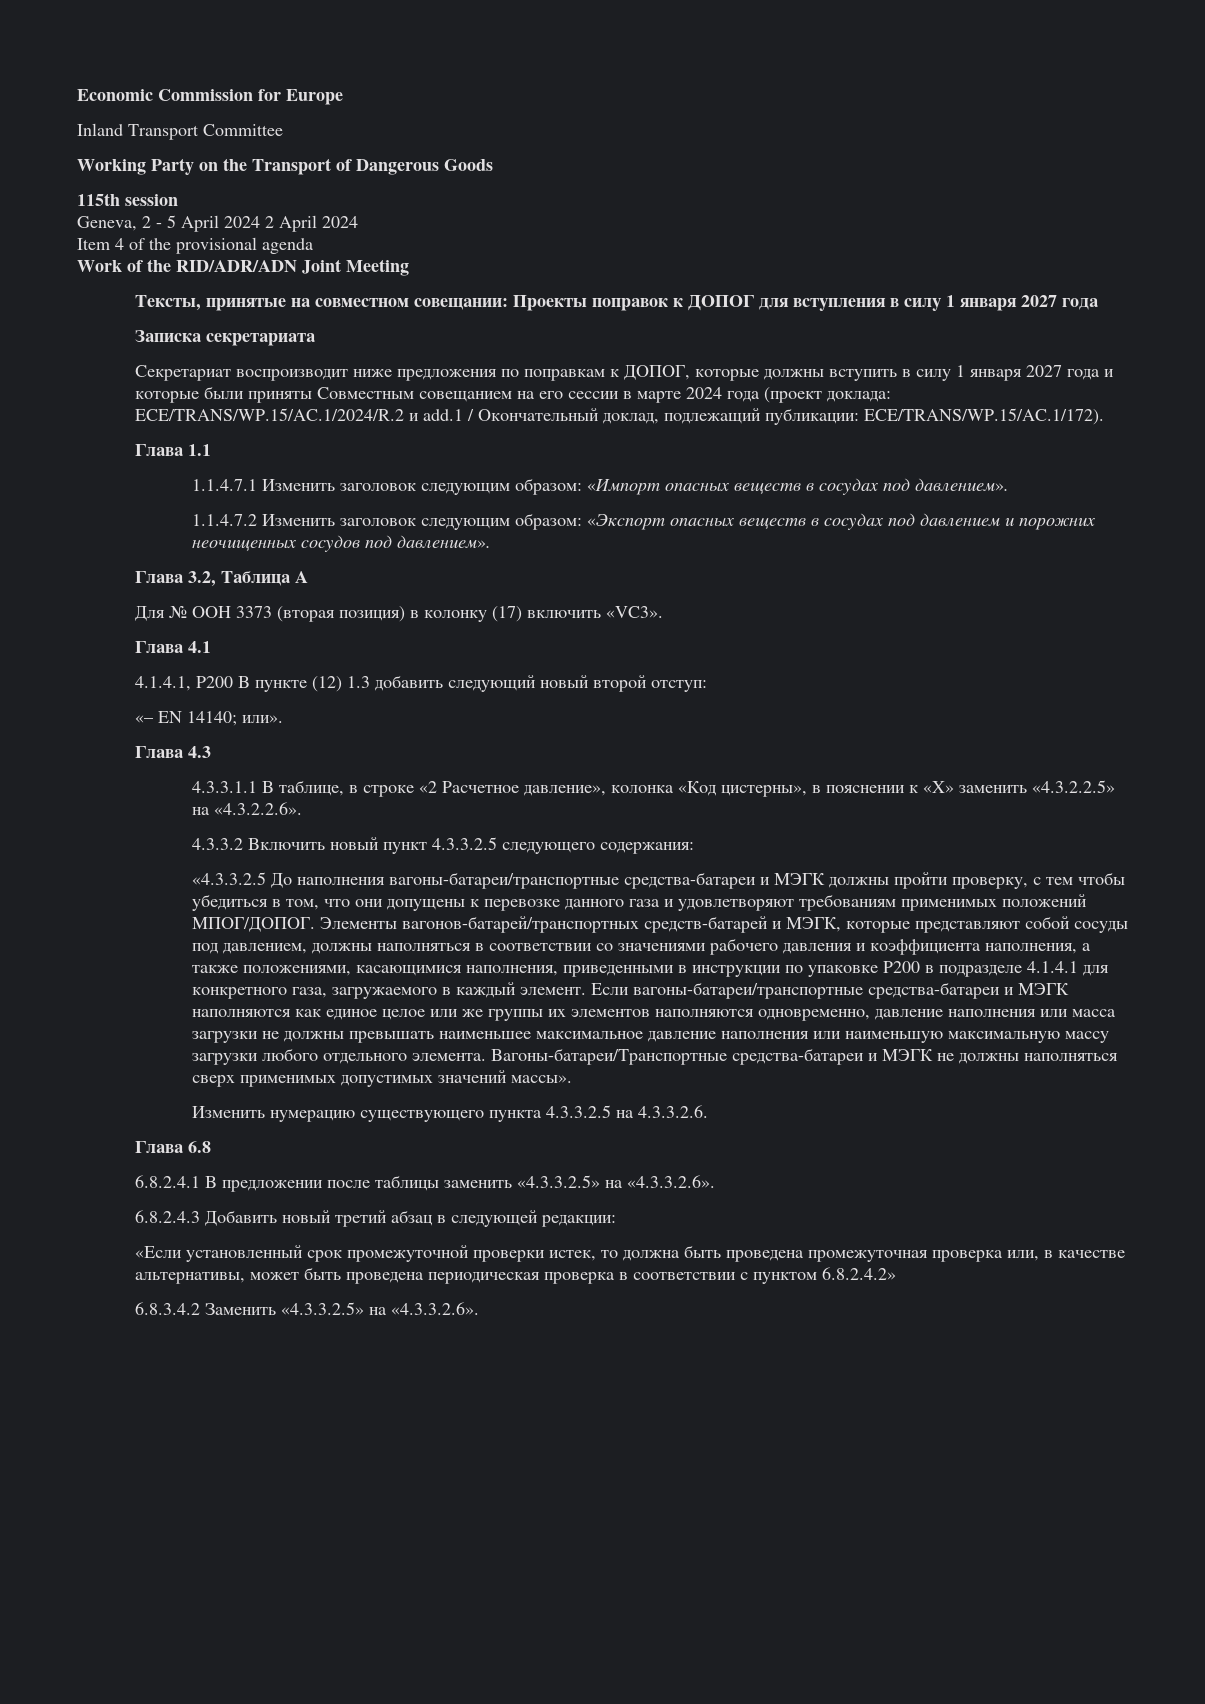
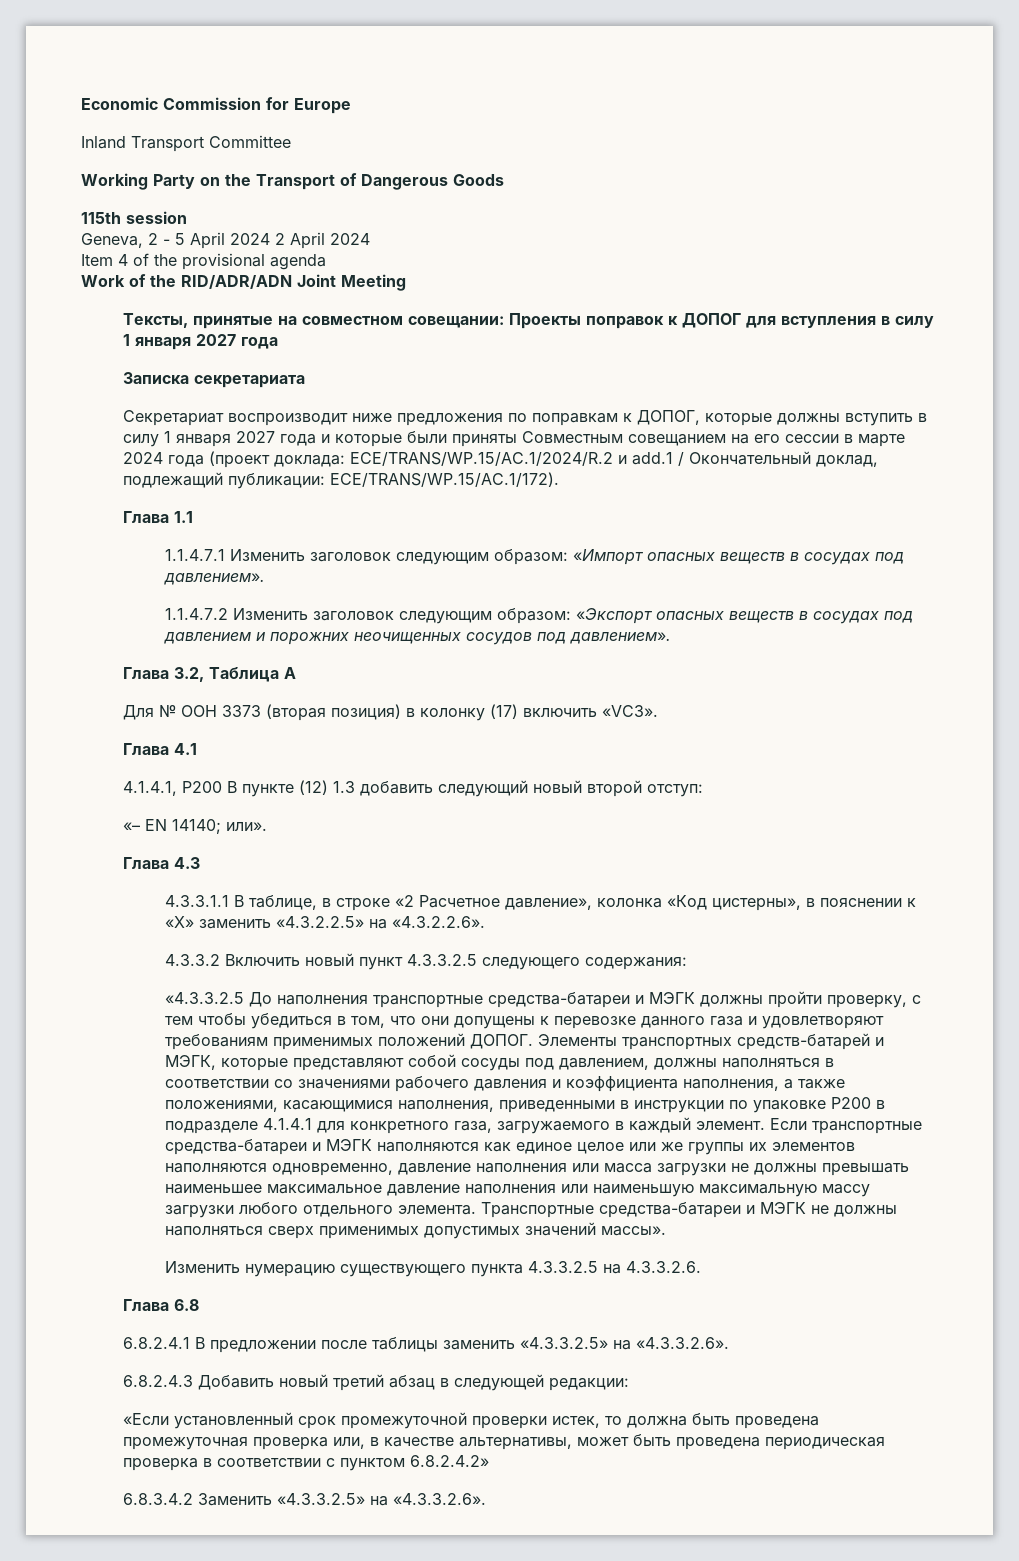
- «4.3.3.2.5 До наполнения вагоны-батареи/транспортные средства-батареи и МЭГК должны пройти проверку, с тем чтобы убедиться в том, что они допущены к перевозке данного газа и удовлетворяют требованиям применимых положений МПОГ/ДОПОГ. Элементы вагонов-батарей/транспортных средств-батарей и МЭГК, которые представляют собой сосуды под давлением, должны наполняться в соответствии со значениями рабочего давления и коэффициента наполнения, а также положениями, касающимися наполнения, приведенными в инструкции по упаковке Р200 в подразделе 4.1.4.1 для конкретного газа, загружаемого в каждый элемент.
+ «4.3.3.2.5 До наполнения транспортные средства-батареи и МЭГК должны пройти проверку, с тем чтобы убедиться в том, что они допущены к перевозке данного газа и удовлетворяют требованиям применимых положений ДОПОГ. Элементы транспортных средств-батарей и МЭГК, которые представляют собой сосуды под давлением, должны наполняться в соответствии со значениями рабочего давления и коэффициента наполнения, а также положениями, касающимися наполнения, приведенными в инструкции по упаковке Р200 в подразделе 4.1.4.1 для конкретного газа, загружаемого в каждый элемент.
- Если вагоны-батареи/транспортные средства-батареи и МЭГК наполняются как единое целое или же группы их элементов наполняются одновременно, давление наполнения или масса загрузки не должны превышать наименьшее максимальное давление наполнения или наименьшую максимальную массу загрузки любого отдельного элемента.
+ Если транспортные средства-батареи и МЭГК наполняются как единое целое или же группы их элементов наполняются одновременно, давление наполнения или масса загрузки не должны превышать наименьшее максимальное давление наполнения или наименьшую максимальную массу загрузки любого отдельного элемента.
- Вагоны-батареи/Транспортные средства-батареи и МЭГК не должны наполняться сверх применимых допустимых значений массы».
+ Транспортные средства-батареи и МЭГК не должны наполняться сверх применимых допустимых значений массы».

